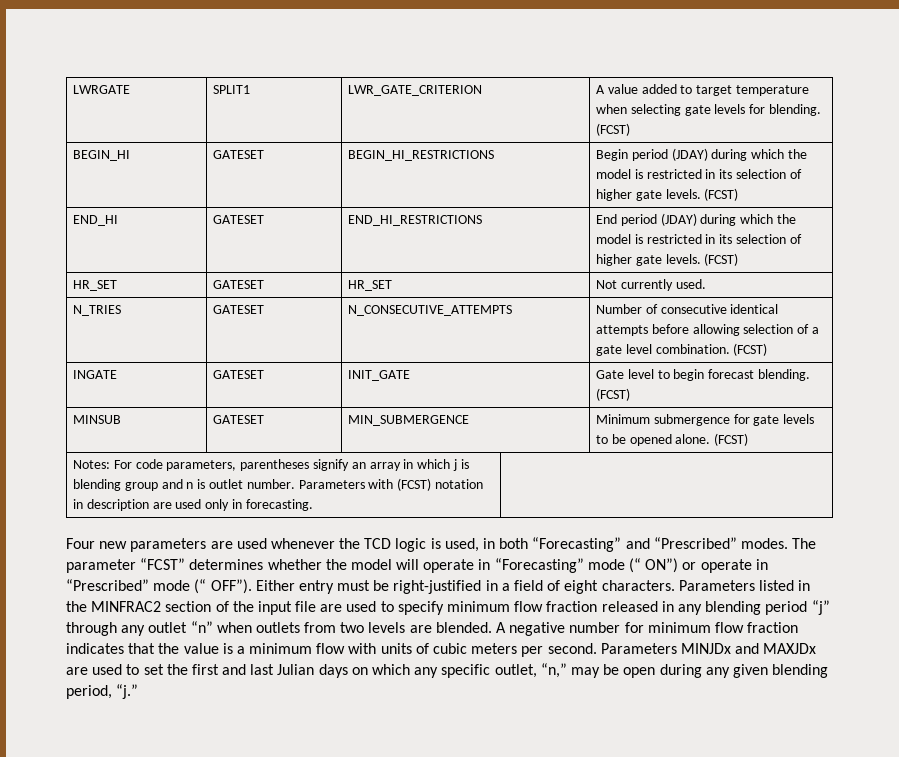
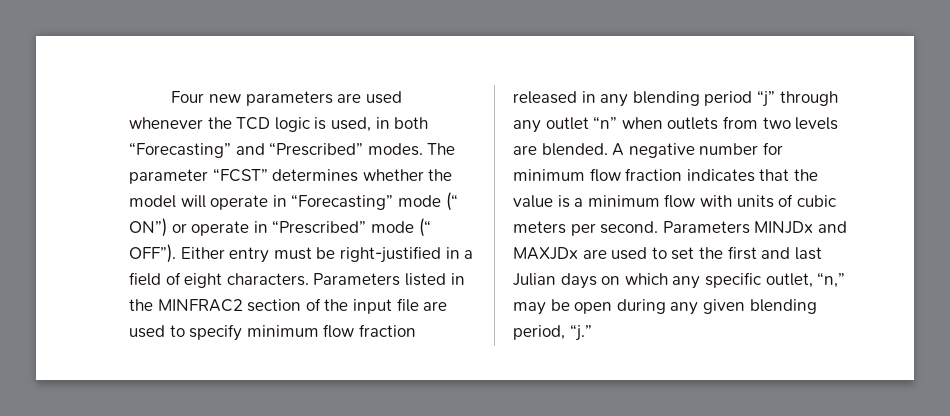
- LWRGATE | SPLIT1 | LWR_GATE_CRITERION | A value added to target temperature when selecting gate levels for blending. (FCST)
- BEGIN_HI | GATESET | BEGIN_HI_RESTRICTIONS | Begin period (JDAY) during which the model is restricted in its selection of higher gate levels. (FCST)
- END_HI | GATESET | END_HI_RESTRICTIONS | End period (JDAY) during which the model is restricted in its selection of higher gate levels. (FCST)
- HR_SET | GATESET | HR_SET | Not currently used.
- N_TRIES | GATESET | N_CONSECUTIVE_ATTEMPTS | Number of consecutive identical attempts before allowing selection of a gate level combination. (FCST)
- INGATE | GATESET | INIT_GATE | Gate level to begin forecast blending. (FCST)
- MINSUB | GATESET | MIN_SUBMERGENCE | Minimum submergence for gate levels to be opened alone. (FCST)
- Notes: For code parameters, parentheses signify an array in which j is blending group and n is outlet number. Parameters with (FCST) notation in description are used only in forecasting. |

